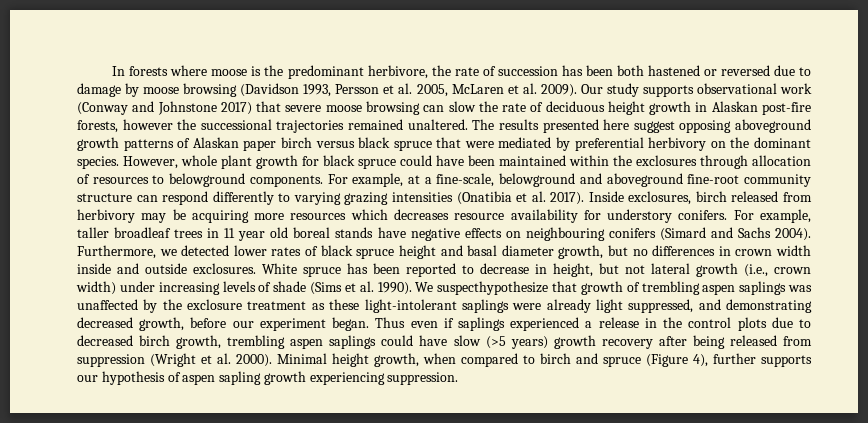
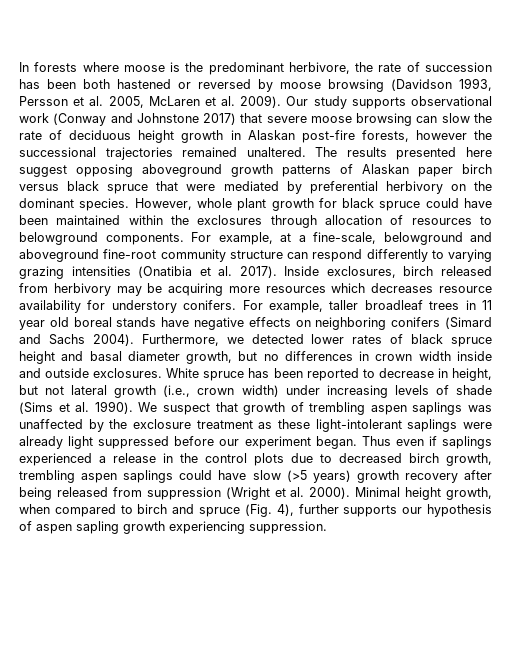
- In forests where moose is the predominant herbivore, the rate of succession has been both hastened or reversed due to damage by moose browsing (Davidson 1993, Persson et al. 2005, McLaren et al. 2009).
+ In forests where moose is the predominant herbivore, the rate of succession has been both hastened or reversed by moose browsing (Davidson 1993, Persson et al. 2005, McLaren et al. 2009).
- For example, taller broadleaf trees in 11 year old boreal stands have negative effects on neighbouring conifers (Simard and Sachs 2004).
+ For example, taller broadleaf trees in 11 year old boreal stands have negative effects on neighboring conifers (Simard and Sachs 2004).
- We suspecthypothesize that growth of trembling aspen saplings was unaffected by the exclosure treatment as these light-intolerant saplings were already light suppressed, and demonstrating decreased growth, before our experiment began.
+ We suspect that growth of trembling aspen saplings was unaffected by the exclosure treatment as these light-intolerant saplings were already light suppressed before our experiment began.
- Minimal height growth, when compared to birch and spruce (Figure 4), further supports our hypothesis of aspen sapling growth experiencing suppression.
+ Minimal height growth, when compared to birch and spruce (Fig. 4), further supports our hypothesis of aspen sapling growth experiencing suppression.

